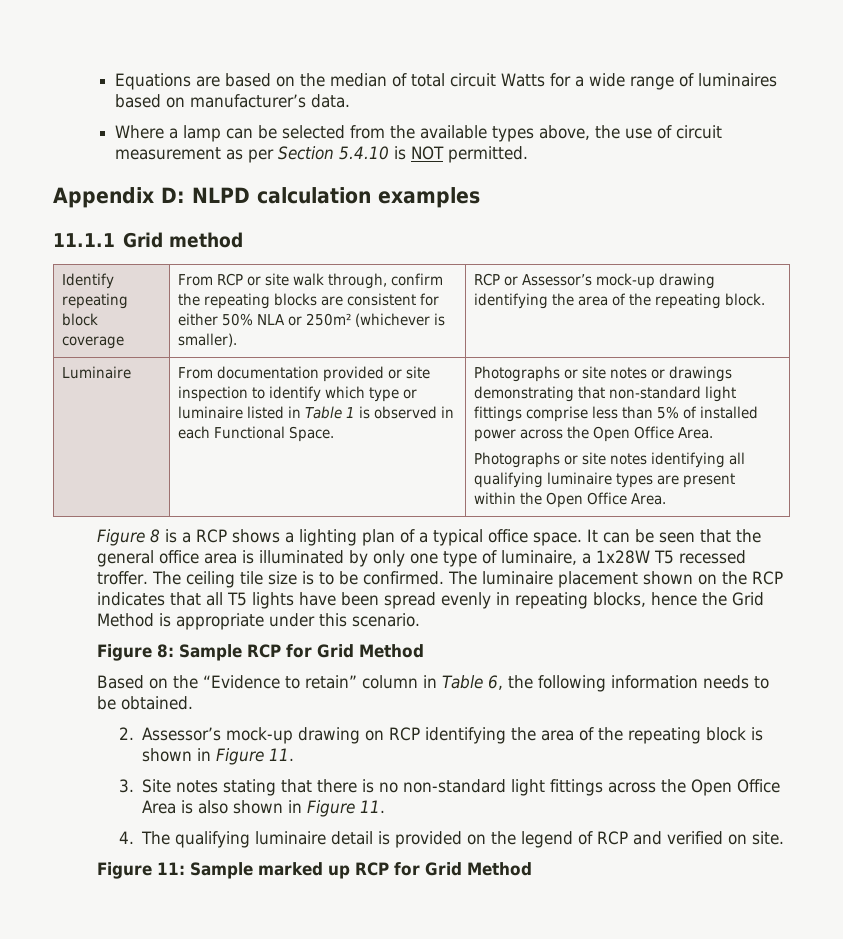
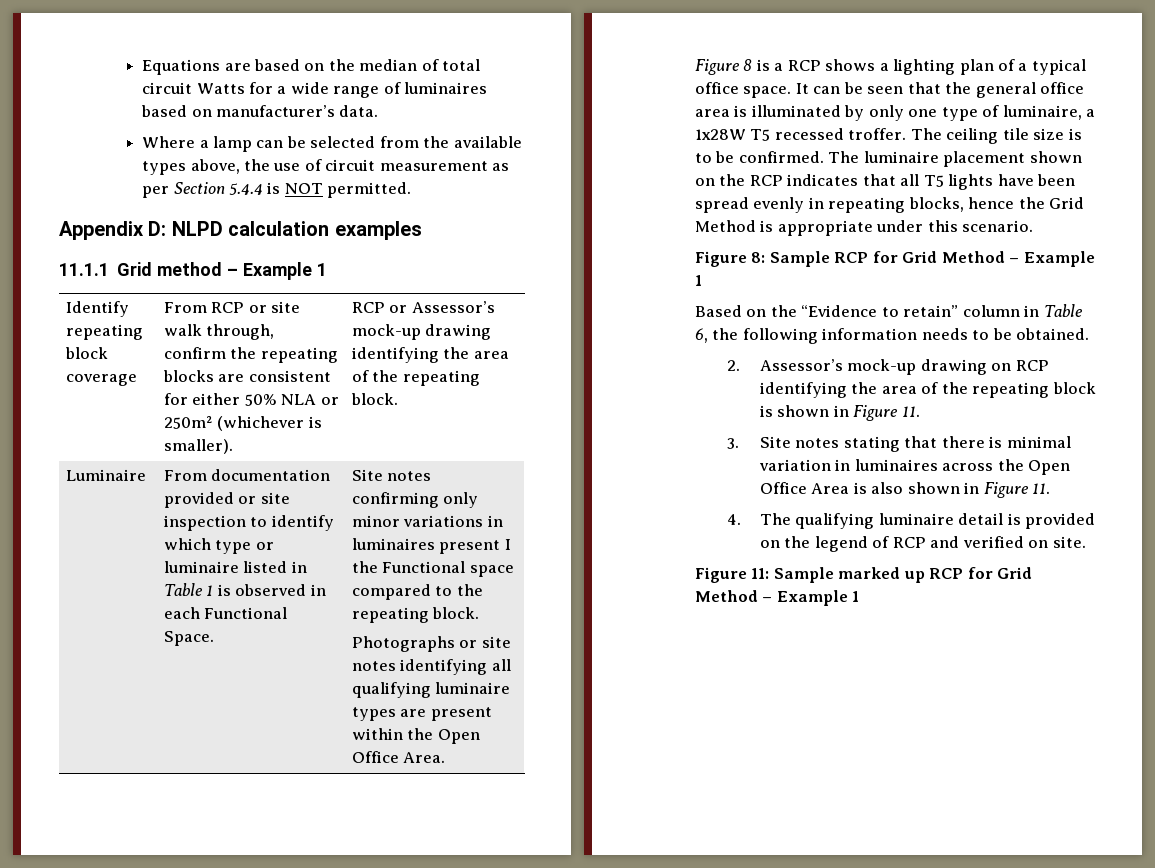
- Where a lamp can be selected from the available types above, the use of circuit measurement as per Section 5.4.10 is NOT permitted.
+ Where a lamp can be selected from the available types above, the use of circuit measurement as per Section 5.4.4 is NOT permitted.
- 11.1.1 Grid method
+ 11.1.1 Grid method – Example 1
- Photographs or site notes or drawings demonstrating that non-standard light fittings comprise less than 5% of installed power across the Open Office Area.
+ Site notes confirming only minor variations in luminaires present I the Functional space compared to the repeating block.
- Figure 8: Sample RCP for Grid Method
+ Figure 8: Sample RCP for Grid Method – Example 1
- 3. Site notes stating that there is no non-standard light fittings across the Open Office Area is also shown in Figure 11.
+ 3. Site notes stating that there is minimal variation in luminaires across the Open Office Area is also shown in Figure 11.
- Figure 11: Sample marked up RCP for Grid Method
+ Figure 11: Sample marked up RCP for Grid Method – Example 1

